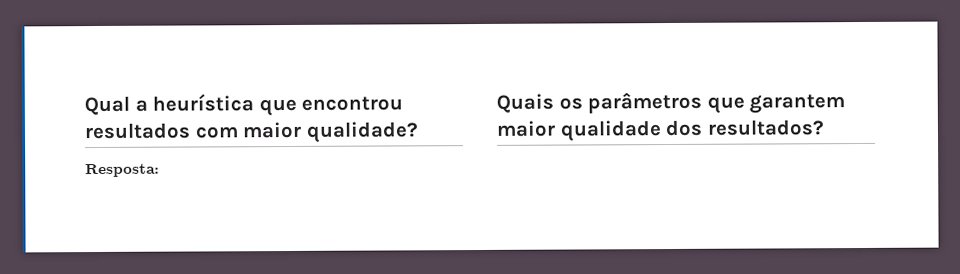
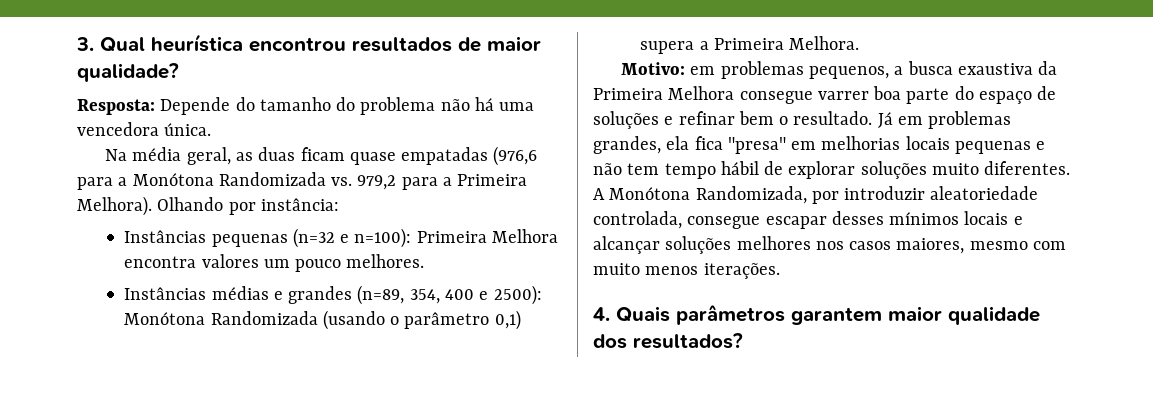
- Qual a heurística que encontrou resultados com maior qualidade?
+ 3. Qual heurística encontrou resultados de maior qualidade?
- Resposta:
- Quais os parâmetros que garantem maior qualidade dos resultados?
+ Resposta: Depende do tamanho do problema não há uma vencedora única.
+ Na média geral, as duas ficam quase empatadas (976,6 para a Monótona Randomizada vs. 979,2 para a Primeira Melhora). Olhando por instância:
+ Instâncias pequenas (n=32 e n=100): Primeira Melhora encontra valores um pouco melhores.
+ Instâncias médias e grandes (n=89, 354, 400 e 2500): Monótona Randomizada (usando o parâmetro 0,1) supera a Primeira Melhora.
+ Motivo: em problemas pequenos, a busca exaustiva da Primeira Melhora consegue varrer boa parte do espaço de soluções e refinar bem o resultado. Já em problemas grandes, ela fica "presa" em melhorias locais pequenas e não tem tempo hábil de explorar soluções muito diferentes. A Monótona Randomizada, por introduzir aleatoriedade controlada, consegue escapar desses mínimos locais e alcançar soluções melhores nos casos maiores, mesmo com muito menos iterações.
+ 4. Quais parâmetros garantem maior qualidade dos resultados?

